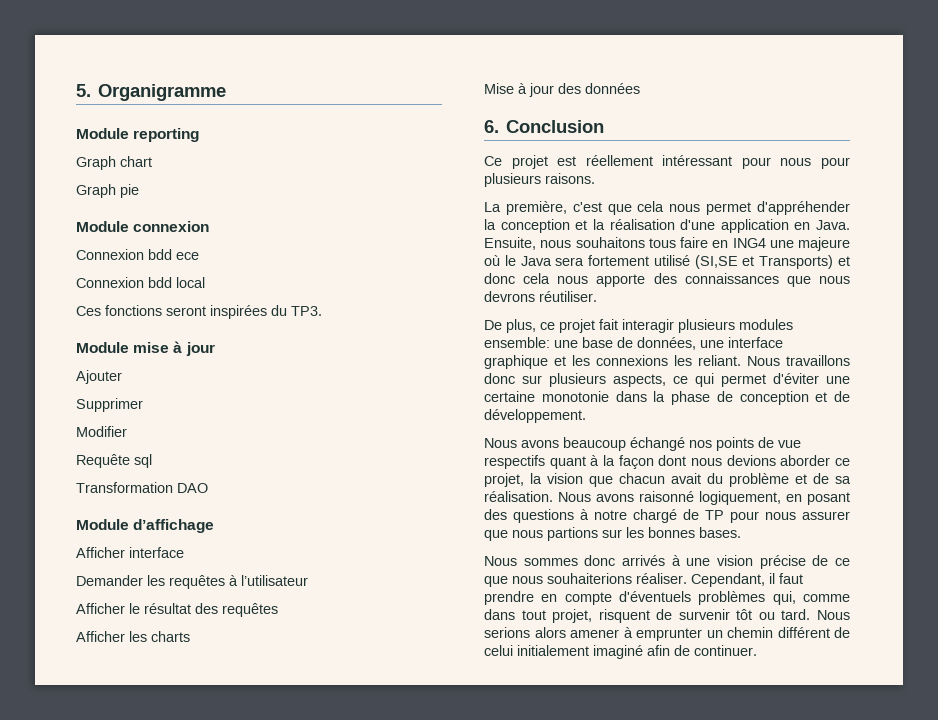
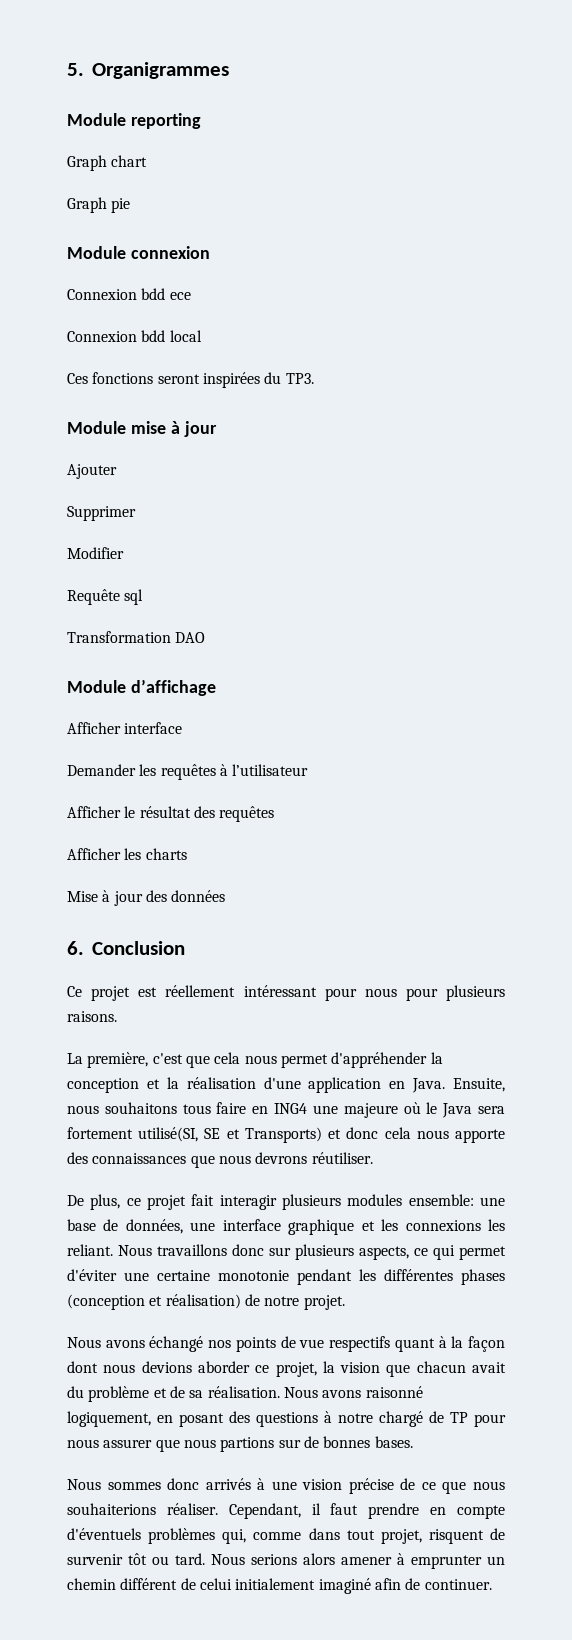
- 5. Organigramme
+ 5. Organigrammes
- Ensuite, nous souhaitons tous faire en ING4 une majeure où le Java sera fortement utilisé (SI,SE et Transports) et donc cela nous apporte des connaissances que nous devrons réutiliser.
+ Ensuite, nous souhaitons tous faire en ING4 une majeure où le Java sera fortement utilisé(SI, SE et Transports) et donc cela nous apporte des connaissances que nous devrons réutiliser.
- Nous travaillons donc sur plusieurs aspects, ce qui permet d'éviter une certaine monotonie dans la phase de conception et de développement.
- Nous avons beaucoup échangé nos points de vue respectifs quant à la façon dont nous devions aborder ce projet, la vision que chacun avait du problème et de sa réalisation.
+ Nous travaillons donc sur plusieurs aspects, ce qui permet d'éviter une certaine monotonie pendant les différentes phases (conception et réalisation) de notre projet.
+ Nous avons échangé nos points de vue respectifs quant à la façon dont nous devions aborder ce projet, la vision que chacun avait du problème et de sa réalisation.
- Nous avons raisonné logiquement, en posant des questions à notre chargé de TP pour nous assurer que nous partions sur les bonnes bases.
+ Nous avons raisonné logiquement, en posant des questions à notre chargé de TP pour nous assurer que nous partions sur de bonnes bases.

